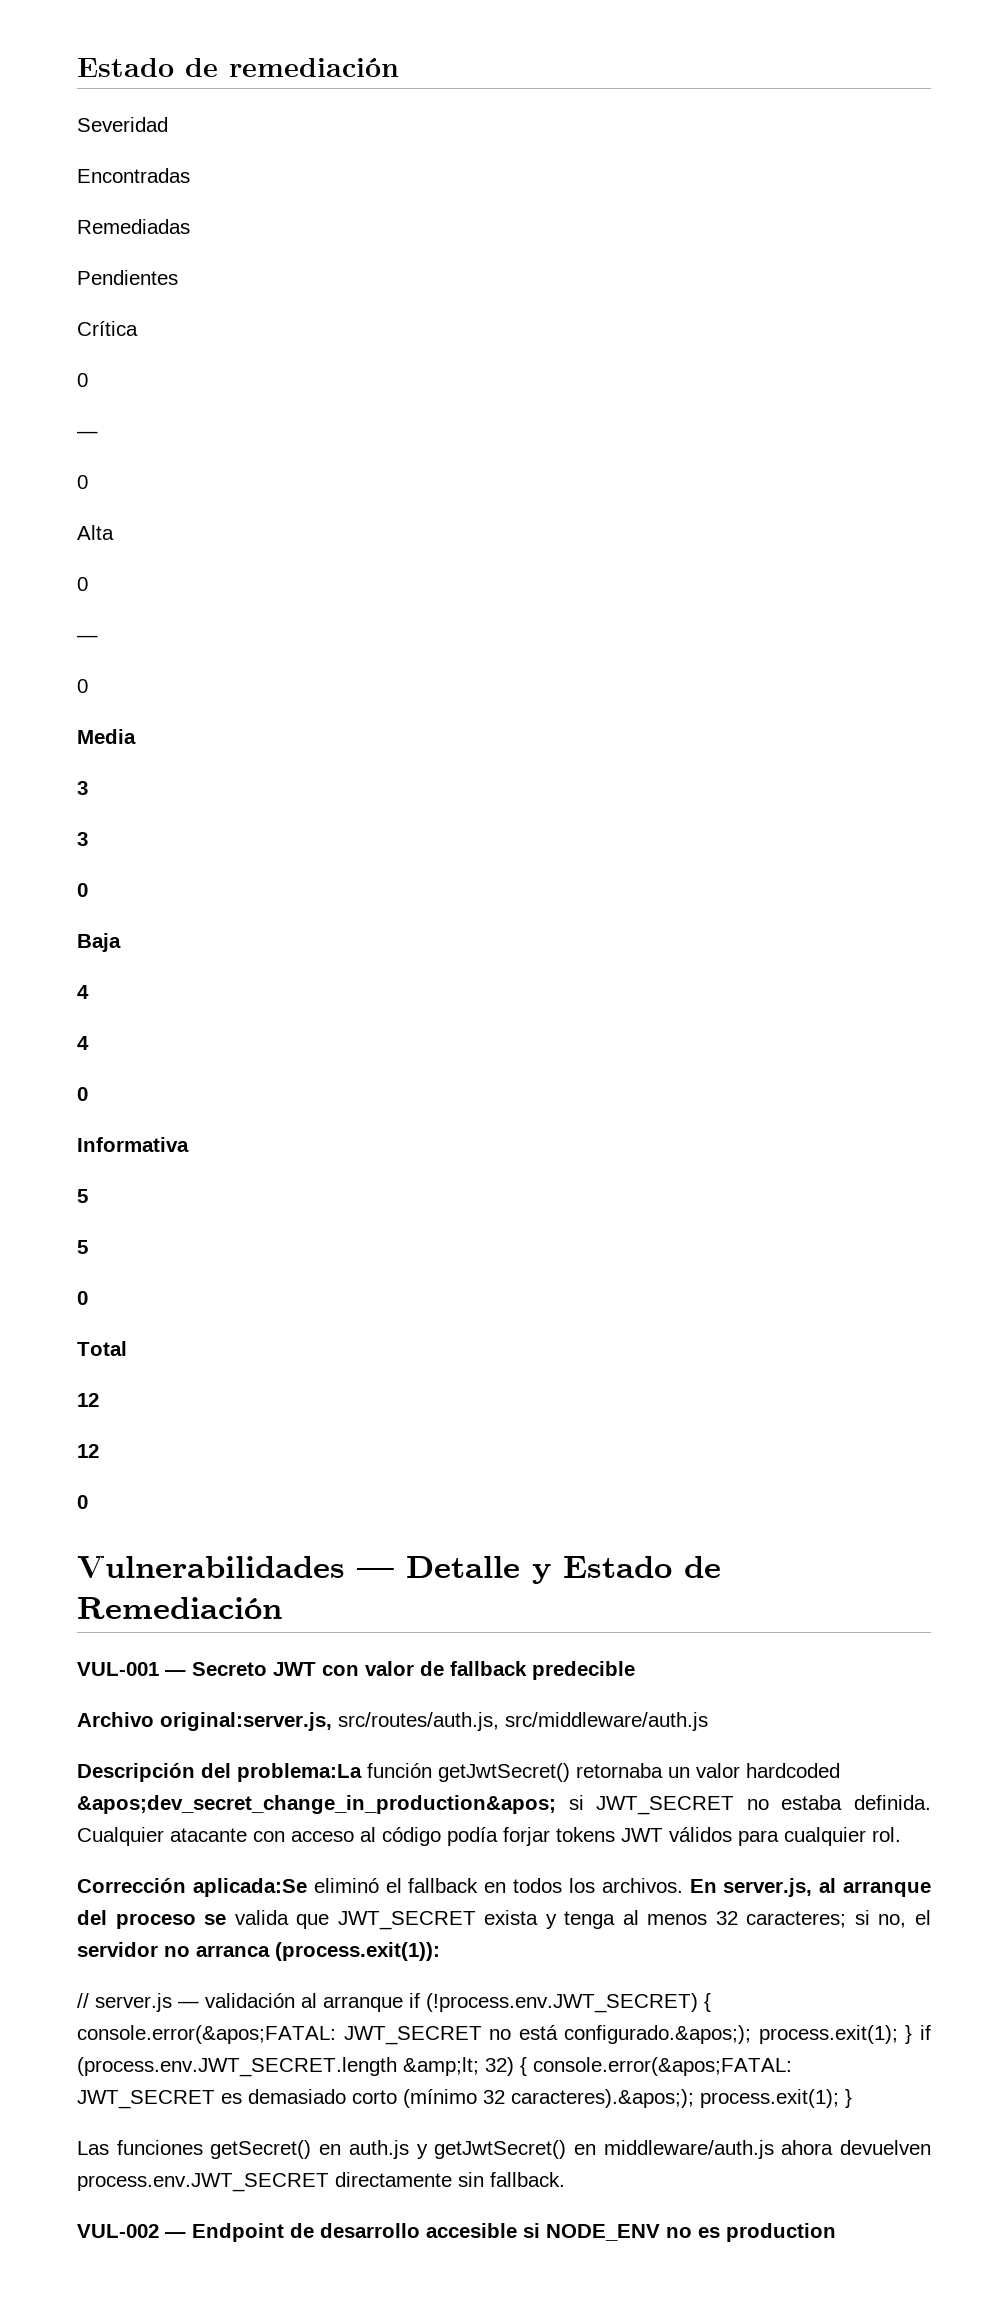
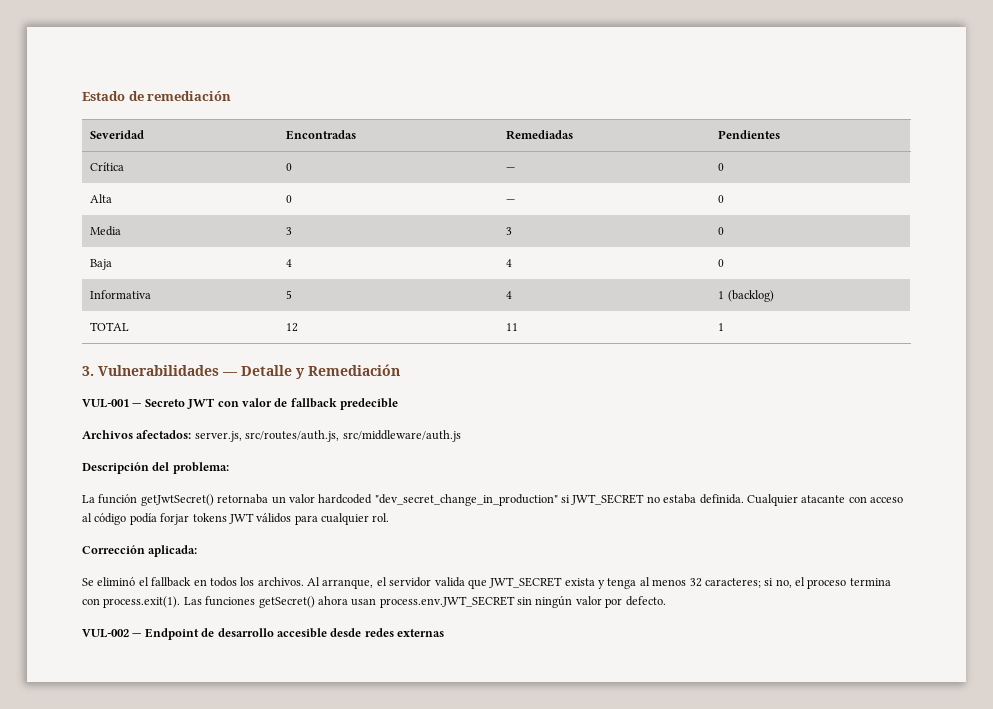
- Severidad
- Encontradas
- Remediadas
- Pendientes
- Crítica
- 0
- —
- 0
- Alta
- 0
- —
- 0
- Media
- 3
- 3
- 0
- Baja
- 4
- 4
- 0
- Informativa
- 5
- 5
- 0
- Total
- 12
- 12
- 0
- Vulnerabilidades — Detalle y Estado de Remediación
+ Severidad | Encontradas | Remediadas | Pendientes
+ Crítica | 0 | — | 0
+ Alta | 0 | — | 0
+ Media | 3 | 3 | 0
+ Baja | 4 | 4 | 0
+ Informativa | 5 | 4 | 1 (backlog)
+ TOTAL | 12 | 11 | 1
+ 3. Vulnerabilidades — Detalle y Remediación
- Archivo original:server.js, src/routes/auth.js, src/middleware/auth.js
+ Archivos afectados: server.js, src/routes/auth.js, src/middleware/auth.js
- Descripción del problema:La función getJwtSecret() retornaba un valor hardcoded &apos;dev_secret_change_in_production&apos; si JWT_SECRET no estaba definida.
+ Descripción del problema:
+ La función getJwtSecret() retornaba un valor hardcoded "dev_secret_change_in_production" si JWT_SECRET no estaba definida.
- Corrección aplicada:Se eliminó el fallback en todos los archivos.
+ Corrección aplicada:
+ Se eliminó el fallback en todos los archivos.
- En server.js, al arranque del proceso se valida que JWT_SECRET exista y tenga al menos 32 caracteres; si no, el servidor no arranca (process.exit(1)):
- // server.js — validación al arranque if (!process.env.JWT_SECRET) { console.error(&apos;FATAL: JWT_SECRET no está configurado.&apos;); process.exit(1); } if (process.env.JWT_SECRET.length &amp;lt; 32) { console.error(&apos;FATAL: JWT_SECRET es demasiado corto (mínimo 32 caracteres).&apos;); process.exit(1); }
- Las funciones getSecret() en auth.js y getJwtSecret() en middleware/auth.js ahora devuelven process.env.JWT_SECRET directamente sin fallback.
+ Al arranque, el servidor valida que JWT_SECRET exista y tenga al menos 32 caracteres; si no, el proceso termina con process.exit(1). Las funciones getSecret() ahora usan process.env.JWT_SECRET sin ningún valor por defecto.
- VUL-002 — Endpoint de desarrollo accesible si NODE_ENV no es production
+ VUL-002 — Endpoint de desarrollo accesible desde redes externas

